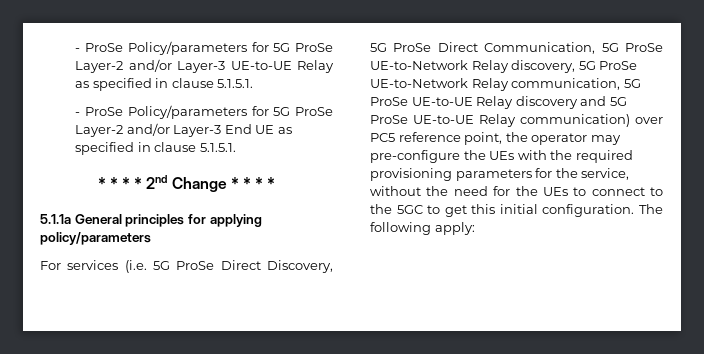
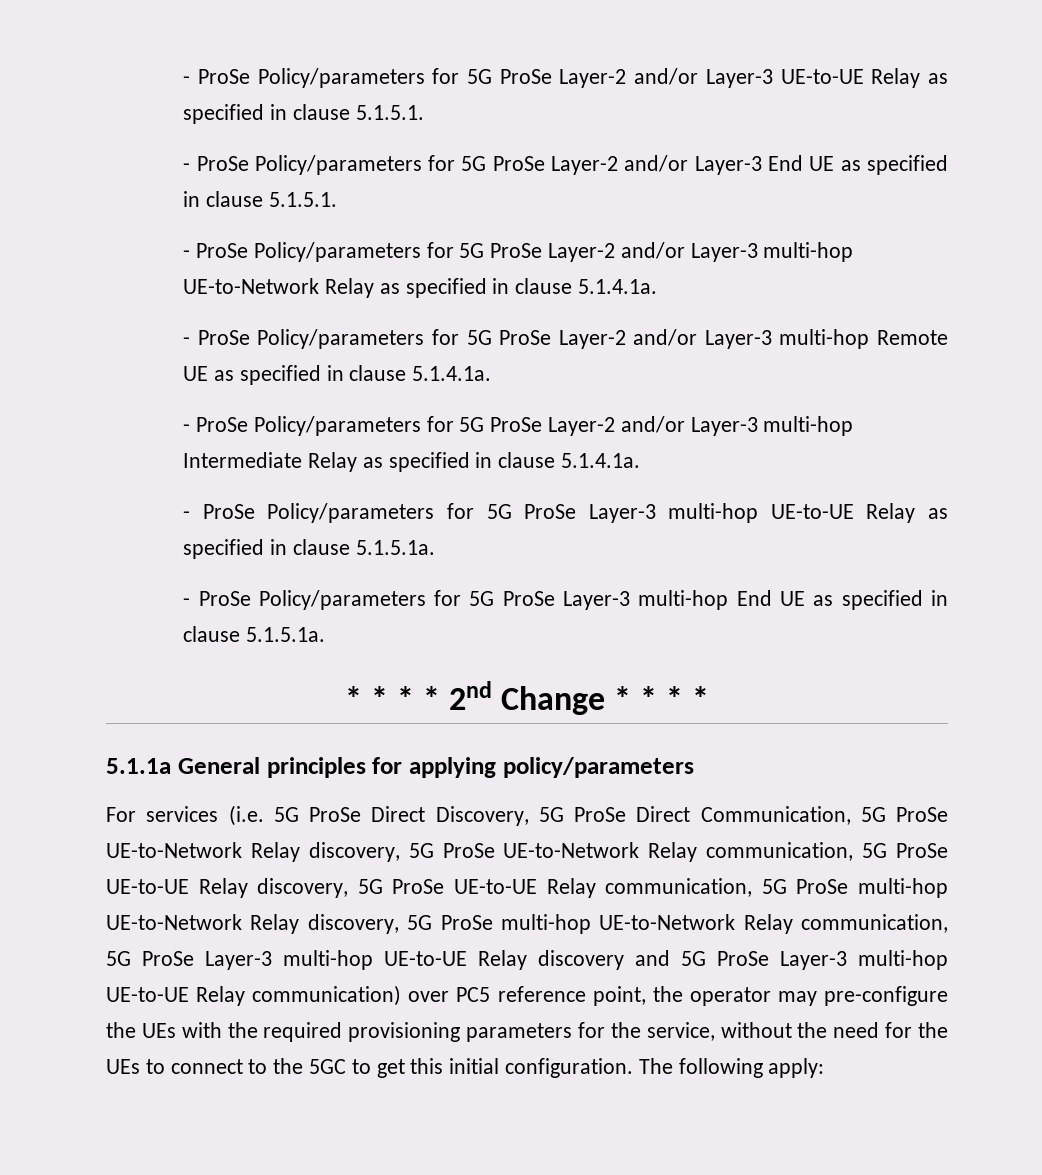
+ - ProSe Policy/parameters for 5G ProSe Layer-2 and/or Layer-3 multi-hop UE-to-Network Relay as specified in clause 5.1.4.1a.
+ - ProSe Policy/parameters for 5G ProSe Layer-2 and/or Layer-3 multi-hop Remote UE as specified in clause 5.1.4.1a.
+ - ProSe Policy/parameters for 5G ProSe Layer-2 and/or Layer-3 multi-hop Intermediate Relay as specified in clause 5.1.4.1a.
+ - ProSe Policy/parameters for 5G ProSe Layer-3 multi-hop UE-to-UE Relay as specified in clause 5.1.5.1a.
+ - ProSe Policy/parameters for 5G ProSe Layer-3 multi-hop End UE as specified in clause 5.1.5.1a.
- For services (i.e. 5G ProSe Direct Discovery, 5G ProSe Direct Communication, 5G ProSe UE-to-Network Relay discovery, 5G ProSe UE-to-Network Relay communication, 5G ProSe UE-to-UE Relay discovery and 5G ProSe UE-to-UE Relay communication) over PC5 reference point, the operator may pre-configure the UEs with the required provisioning parameters for the service, without the need for the UEs to connect to the 5GC to get this initial configuration.
+ For services (i.e. 5G ProSe Direct Discovery, 5G ProSe Direct Communication, 5G ProSe UE-to-Network Relay discovery, 5G ProSe UE-to-Network Relay communication, 5G ProSe UE-to-UE Relay discovery, 5G ProSe UE-to-UE Relay communication, 5G ProSe multi-hop UE-to-Network Relay discovery, 5G ProSe multi-hop UE-to-Network Relay communication, 5G ProSe Layer-3 multi-hop UE-to-UE Relay discovery and 5G ProSe Layer-3 multi-hop UE-to-UE Relay communication) over PC5 reference point, the operator may pre-configure the UEs with the required provisioning parameters for the service, without the need for the UEs to connect to the 5GC to get this initial configuration.

